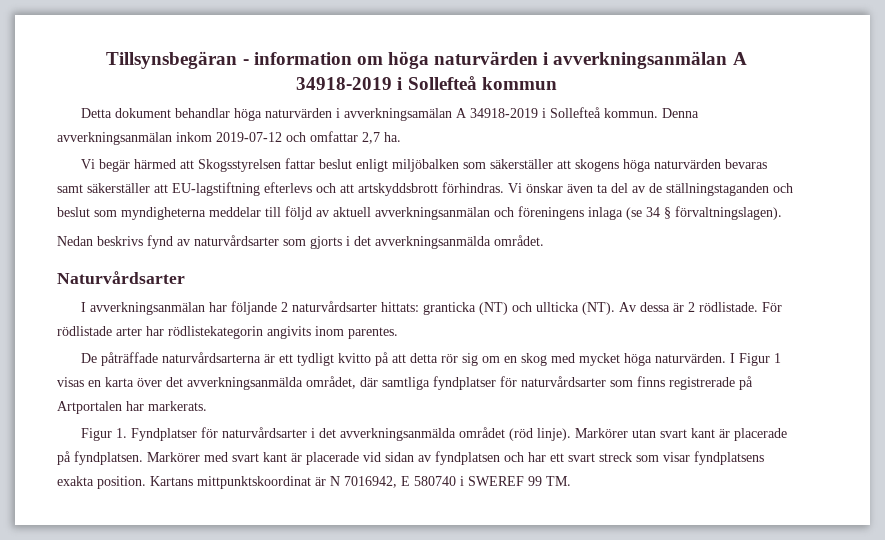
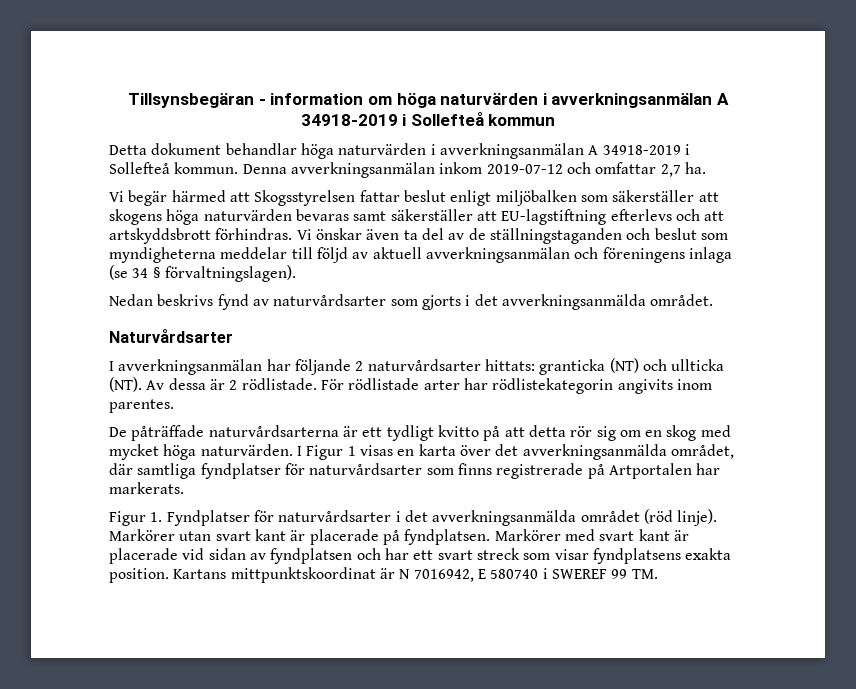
- Detta dokument behandlar höga naturvärden i avverkningsamälan A 34918-2019 i Sollefteå kommun.
+ Detta dokument behandlar höga naturvärden i avverkningsanmälan A 34918-2019 i Sollefteå kommun.

